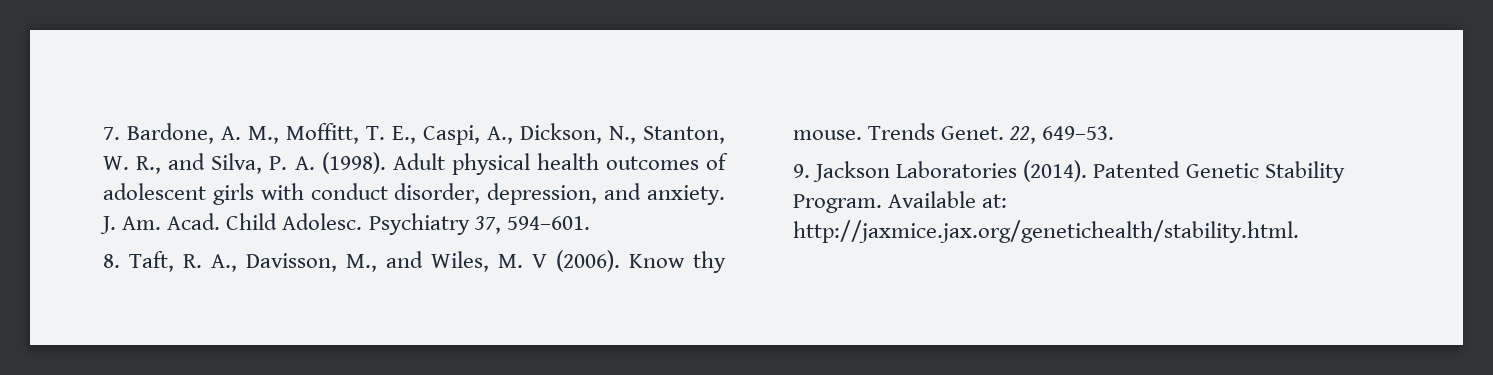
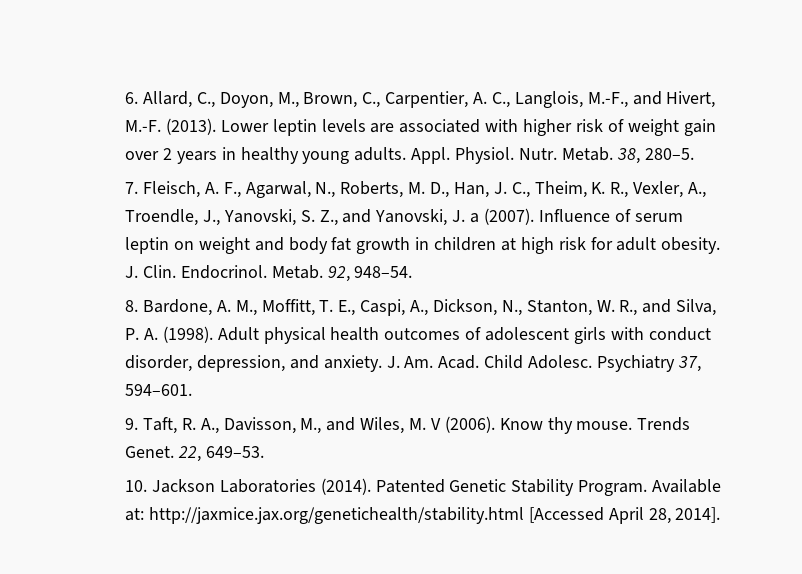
- 7. Bardone, A. M., Moffitt, T. E., Caspi, A., Dickson, N., Stanton, W. R., and Silva, P. A. (1998).
+ 6. Allard, C., Doyon, M., Brown, C., Carpentier, A. C., Langlois, M.-F., and Hivert, M.-F. (2013). Lower leptin levels are associated with higher risk of weight gain over 2 years in healthy young adults. Appl. Physiol. Nutr. Metab. 38, 280–5.
+ 7. Fleisch, A. F., Agarwal, N., Roberts, M. D., Han, J. C., Theim, K. R., Vexler, A., Troendle, J., Yanovski, S. Z., and Yanovski, J. a (2007). Influence of serum leptin on weight and body fat growth in children at high risk for adult obesity. J. Clin. Endocrinol. Metab. 92, 948–54.
+ 8. Bardone, A. M., Moffitt, T. E., Caspi, A., Dickson, N., Stanton, W. R., and Silva, P. A. (1998).
- 8. Taft, R. A., Davisson, M., and Wiles, M. V (2006).
+ 9. Taft, R. A., Davisson, M., and Wiles, M. V (2006).
- 9. Jackson Laboratories (2014).
+ 10. Jackson Laboratories (2014).
- Available at: http://jaxmice.jax.org/genetichealth/stability.html.
+ Available at: http://jaxmice.jax.org/genetichealth/stability.html [Accessed April 28, 2014].

